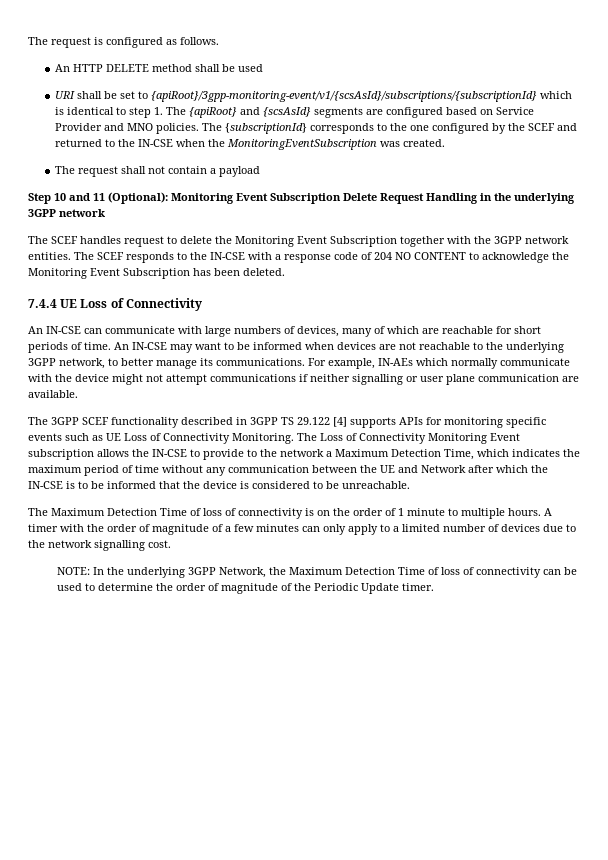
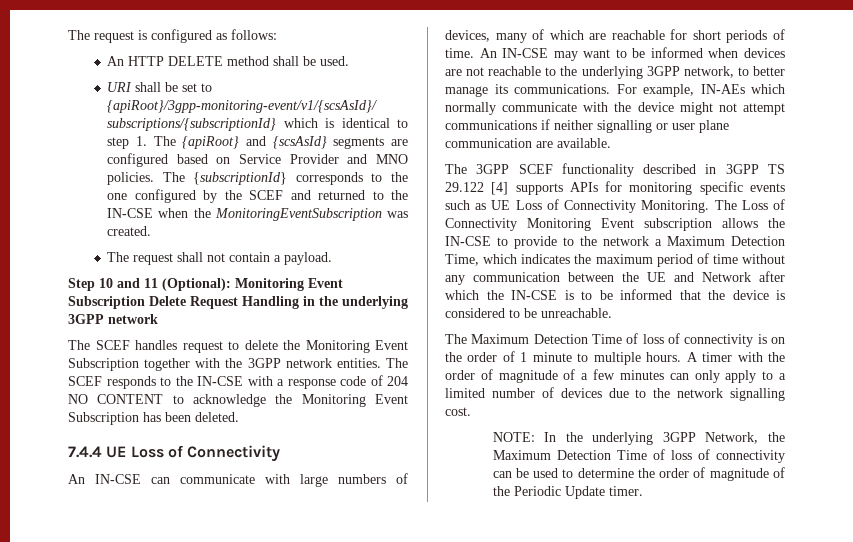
- The request is configured as follows.
+ The request is configured as follows:
- An HTTP DELETE method shall be used
+ An HTTP DELETE method shall be used.
- The request shall not contain a payload
+ The request shall not contain a payload.

